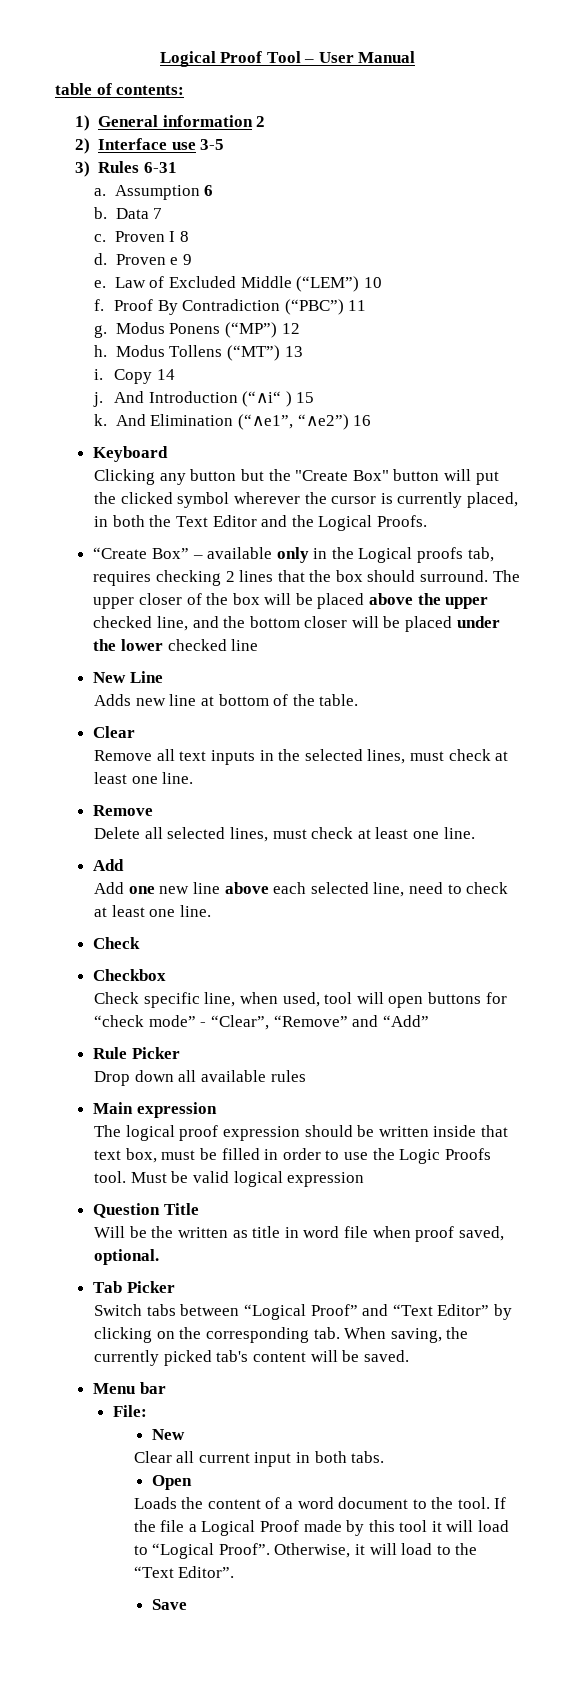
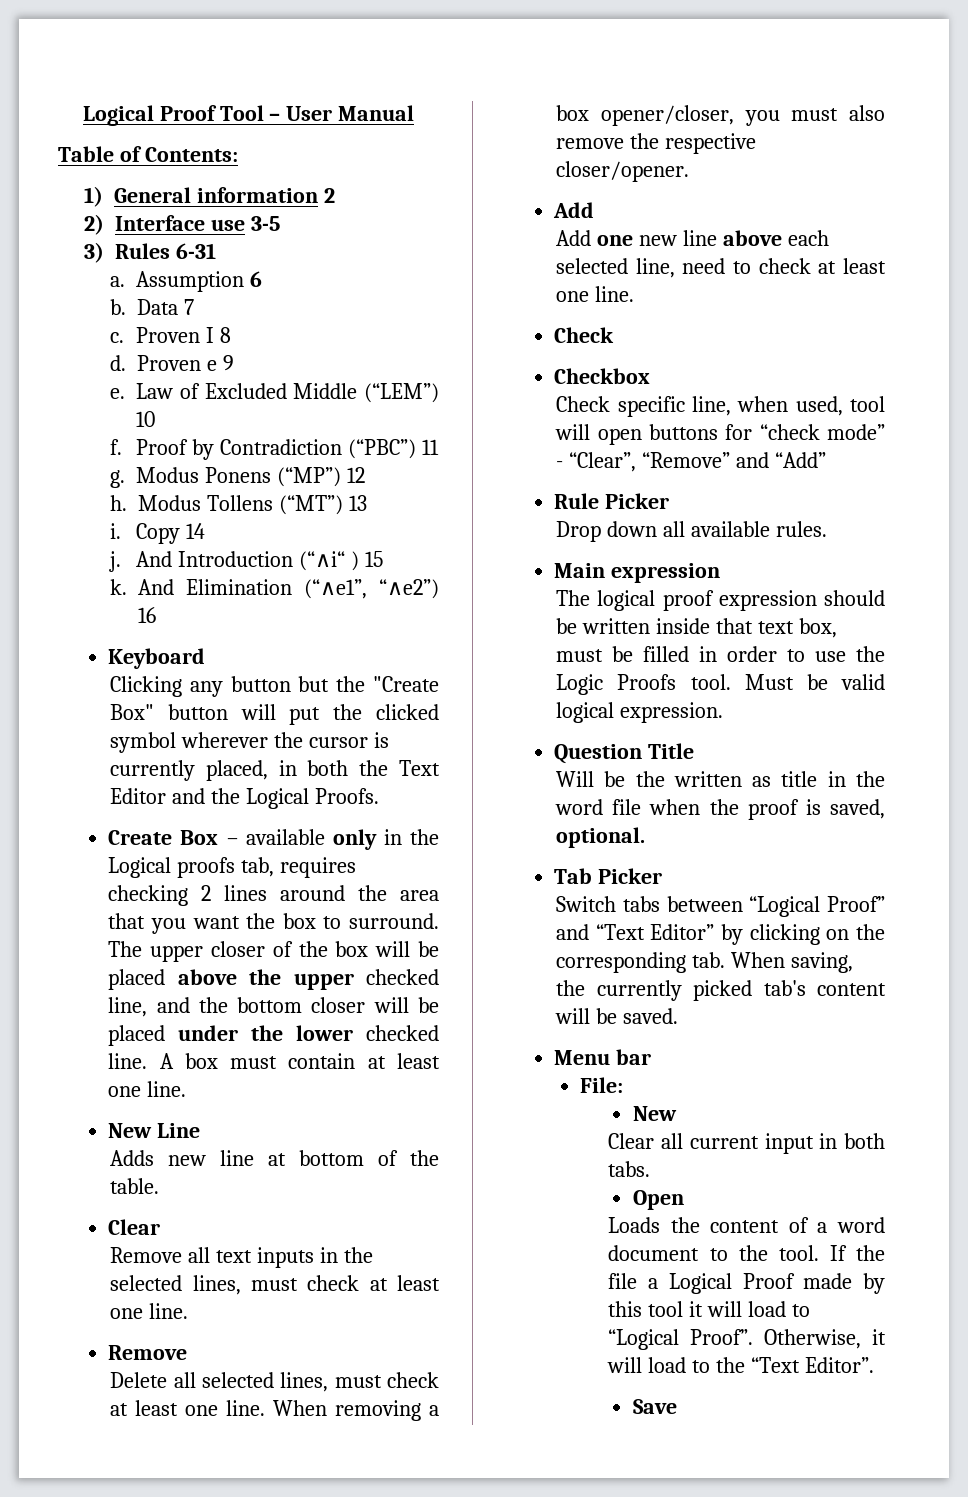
- table of contents:
+ Table of Contents:
- Proof By Contradiction (“PBC”) 11
+ Proof by Contradiction (“PBC”) 11
- “Create Box” – available only in the Logical proofs tab, requires checking 2 lines that the box should surround.
+ Create Box – available only in the Logical proofs tab, requires checking 2 lines around the area that you want the box to surround.
- The upper closer of the box will be placed above the upper checked line, and the bottom closer will be placed under the lower checked line
+ The upper closer of the box will be placed above the upper checked line, and the bottom closer will be placed under the lower checked line. A box must contain at least one line.
+ When removing a box opener/closer, you must also remove the respective closer/opener.
- Drop down all available rules
+ Drop down all available rules.
- Must be valid logical expression
+ Must be valid logical expression.
- Will be the written as title in word file when proof saved, optional.
+ Will be the written as title in the word file when the proof is saved, optional.

